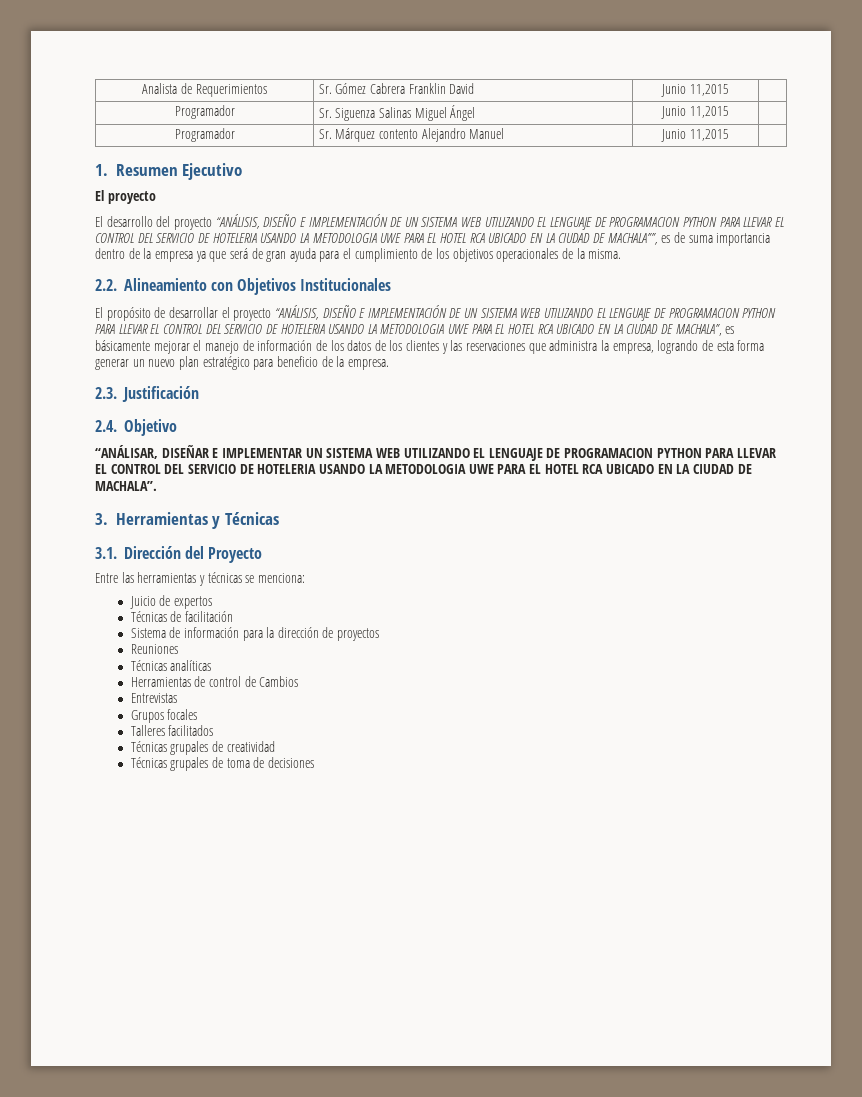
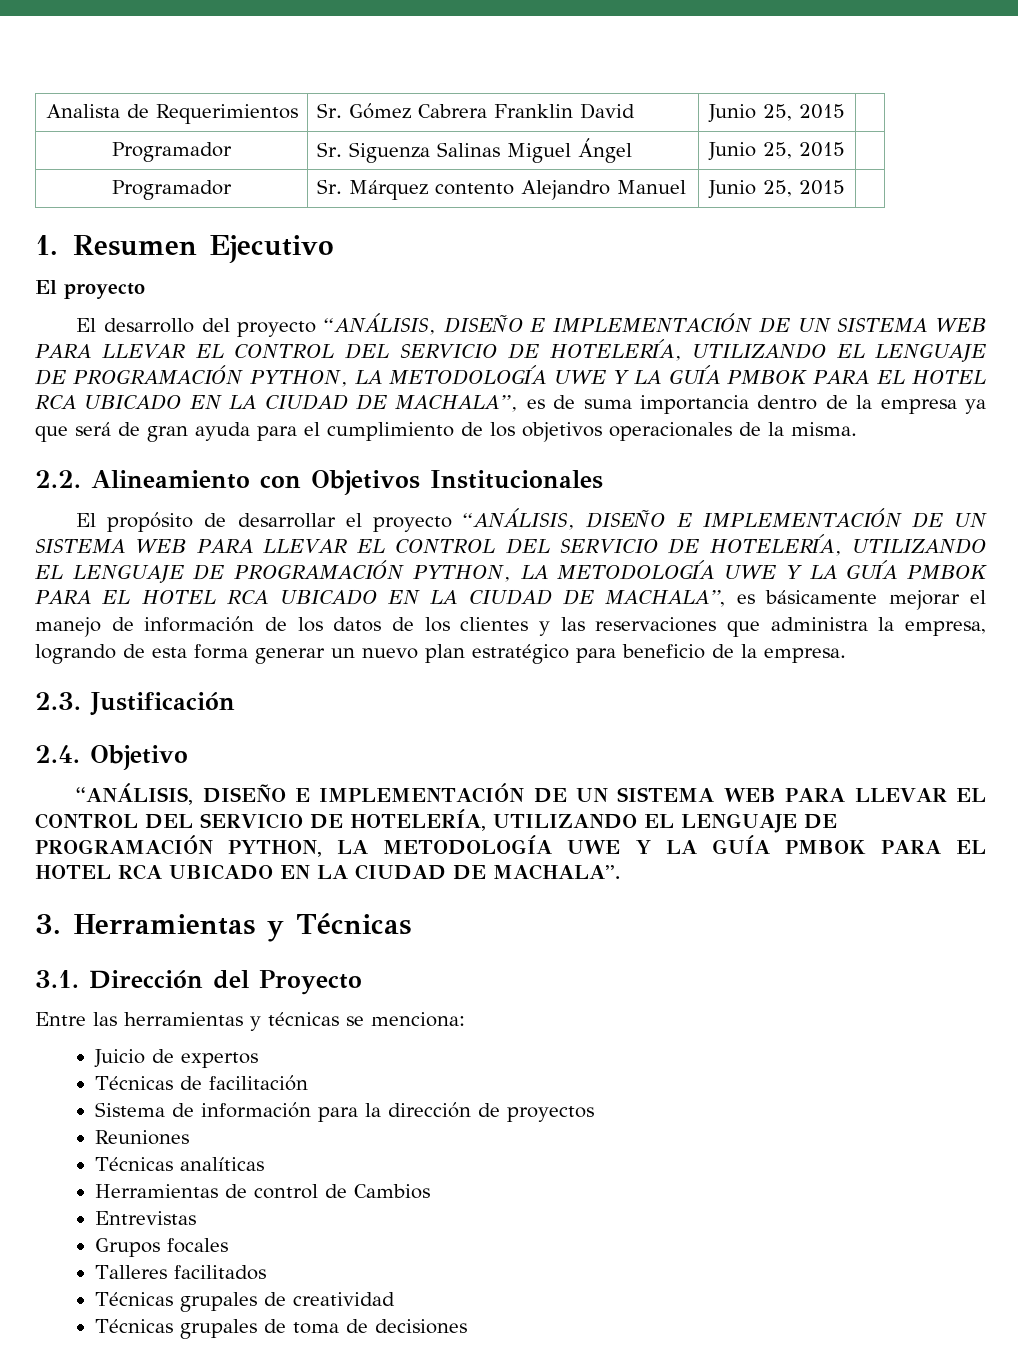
- Analista de Requerimientos | Sr. Gómez Cabrera Franklin David | Junio 11,2015 |
+ Analista de Requerimientos | Sr. Gómez Cabrera Franklin David | Junio 25, 2015 |
- Programador | Sr. Siguenza Salinas Miguel Ángel | Junio 11,2015 |
+ Programador | Sr. Siguenza Salinas Miguel Ángel | Junio 25, 2015 |
- Programador | Sr. Márquez contento Alejandro Manuel | Junio 11,2015 |
+ Programador | Sr. Márquez contento Alejandro Manuel | Junio 25, 2015 |
- El desarrollo del proyecto “ANÁLISIS, DISEÑO E IMPLEMENTACIÓN DE UN SISTEMA WEB UTILIZANDO EL LENGUAJE DE PROGRAMACION PYTHON PARA LLEVAR EL CONTROL DEL SERVICIO DE HOTELERIA USANDO LA METODOLOGIA UWE PARA EL HOTEL RCA UBICADO EN LA CIUDAD DE MACHALA””, es de suma importancia dentro de la empresa ya que será de gran ayuda para el cumplimiento de los objetivos operacionales de la misma.
+ El desarrollo del proyecto “ANÁLISIS, DISEÑO E IMPLEMENTACIÓN DE UN SISTEMA WEB PARA LLEVAR EL CONTROL DEL SERVICIO DE HOTELERÍA, UTILIZANDO EL LENGUAJE DE PROGRAMACIÓN PYTHON, LA METODOLOGÍA UWE Y LA GUÍA PMBOK PARA EL HOTEL RCA UBICADO EN LA CIUDAD DE MACHALA”, es de suma importancia dentro de la empresa ya que será de gran ayuda para el cumplimiento de los objetivos operacionales de la misma.
- El propósito de desarrollar el proyecto “ANÁLISIS, DISEÑO E IMPLEMENTACIÓN DE UN SISTEMA WEB UTILIZANDO EL LENGUAJE DE PROGRAMACION PYTHON PARA LLEVAR EL CONTROL DEL SERVICIO DE HOTELERIA USANDO LA METODOLOGIA UWE PARA EL HOTEL RCA UBICADO EN LA CIUDAD DE MACHALA”, es básicamente mejorar el manejo de información de los datos de los clientes y las reservaciones que administra la empresa, logrando de esta forma generar un nuevo plan estratégico para beneficio de la empresa.
+ El propósito de desarrollar el proyecto “ANÁLISIS, DISEÑO E IMPLEMENTACIÓN DE UN SISTEMA WEB PARA LLEVAR EL CONTROL DEL SERVICIO DE HOTELERÍA, UTILIZANDO EL LENGUAJE DE PROGRAMACIÓN PYTHON, LA METODOLOGÍA UWE Y LA GUÍA PMBOK PARA EL HOTEL RCA UBICADO EN LA CIUDAD DE MACHALA”, es básicamente mejorar el manejo de información de los datos de los clientes y las reservaciones que administra la empresa, logrando de esta forma generar un nuevo plan estratégico para beneficio de la empresa.
- “ANÁLISAR, DISEÑAR E IMPLEMENTAR UN SISTEMA WEB UTILIZANDO EL LENGUAJE DE PROGRAMACION PYTHON PARA LLEVAR EL CONTROL DEL SERVICIO DE HOTELERIA USANDO LA METODOLOGIA UWE PARA EL HOTEL RCA UBICADO EN LA CIUDAD DE MACHALA”.
+ “ANÁLISIS, DISEÑO E IMPLEMENTACIÓN DE UN SISTEMA WEB PARA LLEVAR EL CONTROL DEL SERVICIO DE HOTELERÍA, UTILIZANDO EL LENGUAJE DE PROGRAMACIÓN PYTHON, LA METODOLOGÍA UWE Y LA GUÍA PMBOK PARA EL HOTEL RCA UBICADO EN LA CIUDAD DE MACHALA”.

